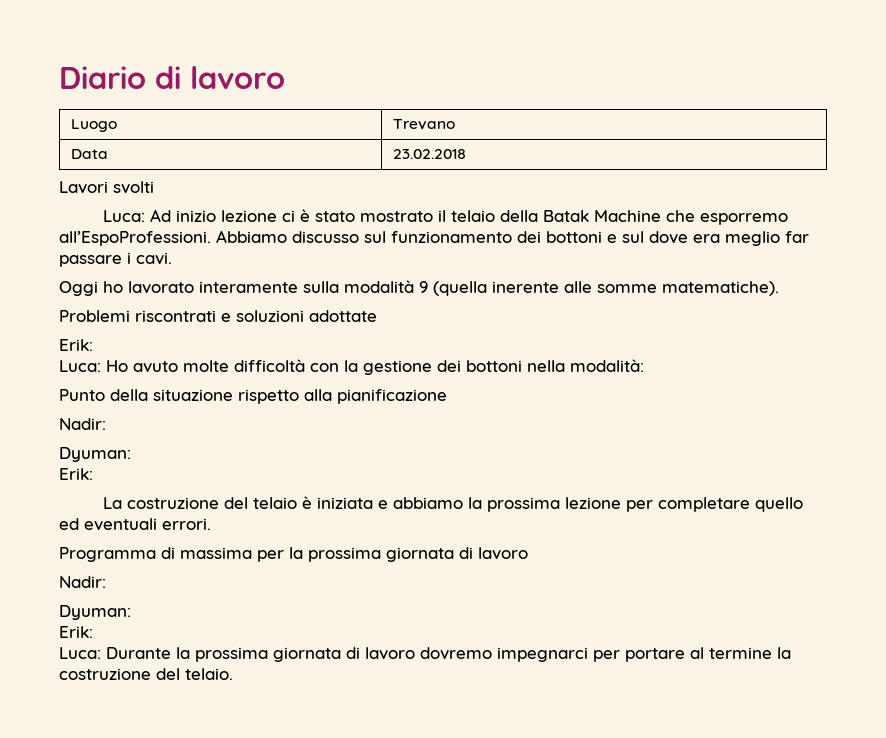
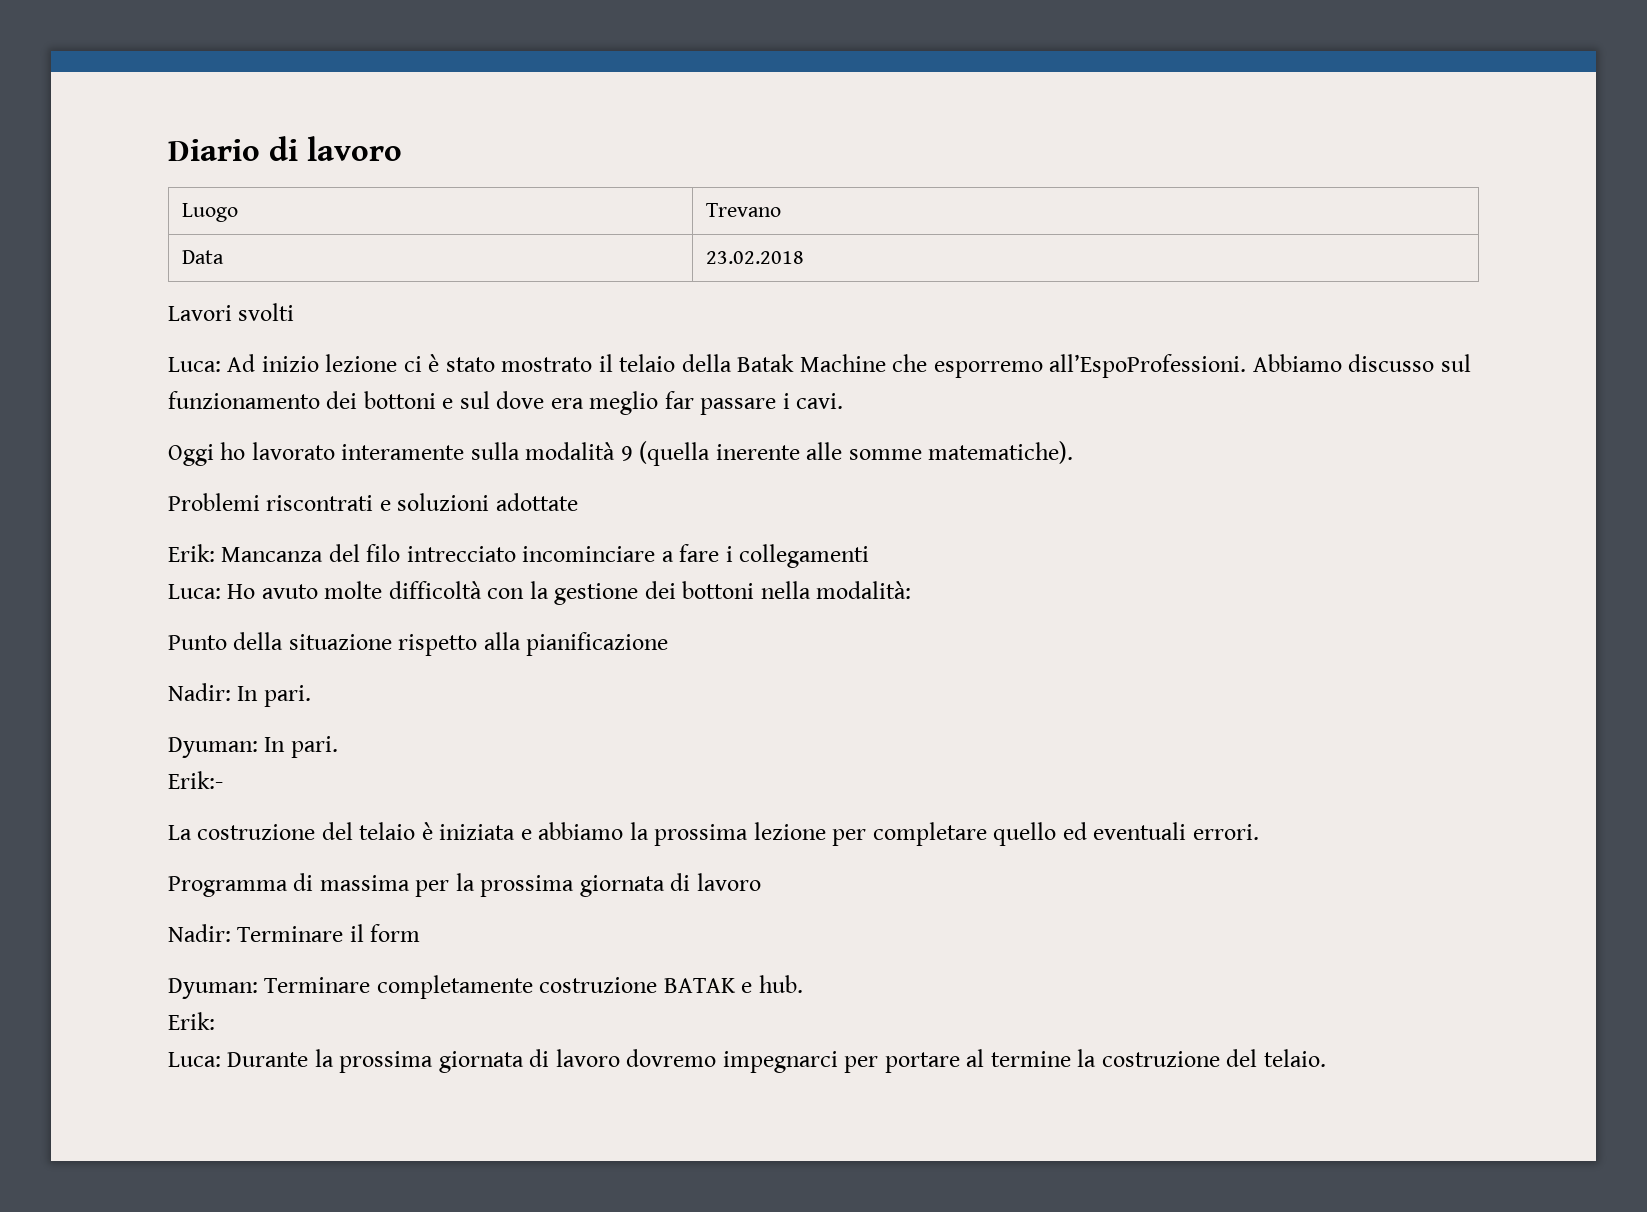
  Problemi riscontrati e soluzioni adottate
- Erik:
+ Erik: Mancanza del filo intrecciato incominciare a fare i collegamenti
  Punto della situazione rispetto alla pianificazione
- Nadir:
- Dyuman:
- Erik:
+ Nadir: In pari.
+ Dyuman: In pari.
+ Erik:-
  Programma di massima per la prossima giornata di lavoro
- Nadir:
- Dyuman:
+ Nadir: Terminare il form
+ Dyuman: Terminare completamente costruzione BATAK e hub.

